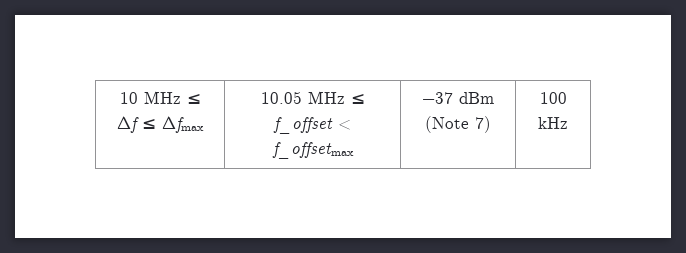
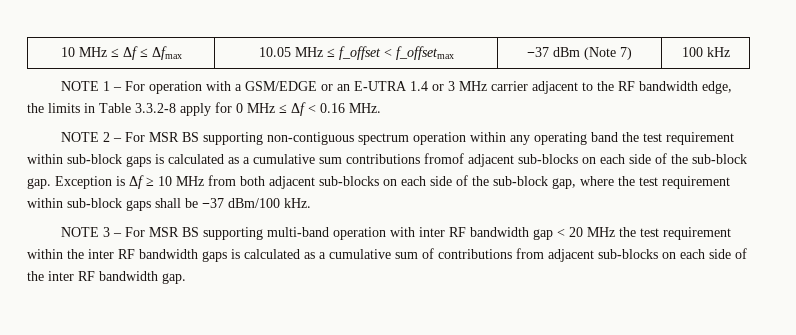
+ NOTE 1 – For operation with a GSM/EDGE or an E-UTRA 1.4 or 3 MHz carrier adjacent to the RF bandwidth edge, the limits in Table 3.3.2-8 apply for 0 MHz ≤ Δf < 0.16 MHz.
+ NOTE 2 – For MSR BS supporting non-contiguous spectrum operation within any operating band the test requirement within sub-block gaps is calculated as a cumulative sum contributions fromof adjacent sub-blocks on each side of the sub-block gap. Exception is Δf ≥ 10 MHz from both adjacent sub-blocks on each side of the sub-block gap, where the test requirement within sub-block gaps shall be −37 dBm/100 kHz.
+ NOTE 3 – For MSR BS supporting multi-band operation with inter RF bandwidth gap < 20 MHz the test requirement within the inter RF bandwidth gaps is calculated as a cumulative sum of contributions from adjacent sub-blocks on each side of the inter RF bandwidth gap.

